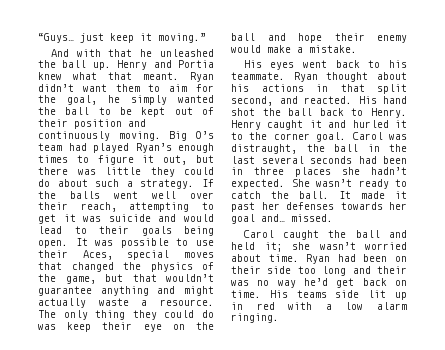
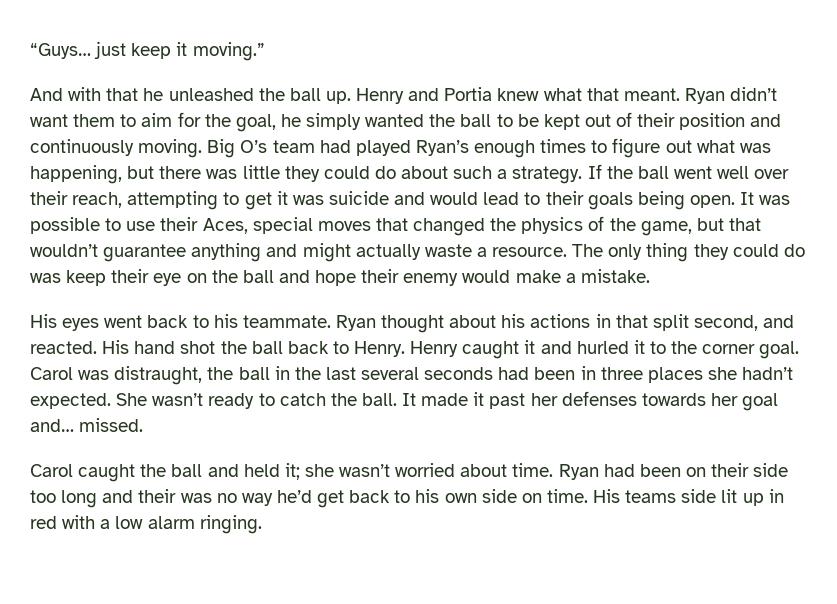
- Big O’s team had played Ryan’s enough times to figure it out, but there was little they could do about such a strategy.
+ Big O’s team had played Ryan’s enough times to figure out what was happening, but there was little they could do about such a strategy.
- If the balls went well over their reach, attempting to get it was suicide and would lead to their goals being open.
+ If the ball went well over their reach, attempting to get it was suicide and would lead to their goals being open.
- Ryan had been on their side too long and their was no way he’d get back on time.
+ Ryan had been on their side too long and their was no way he’d get back to his own side on time.

